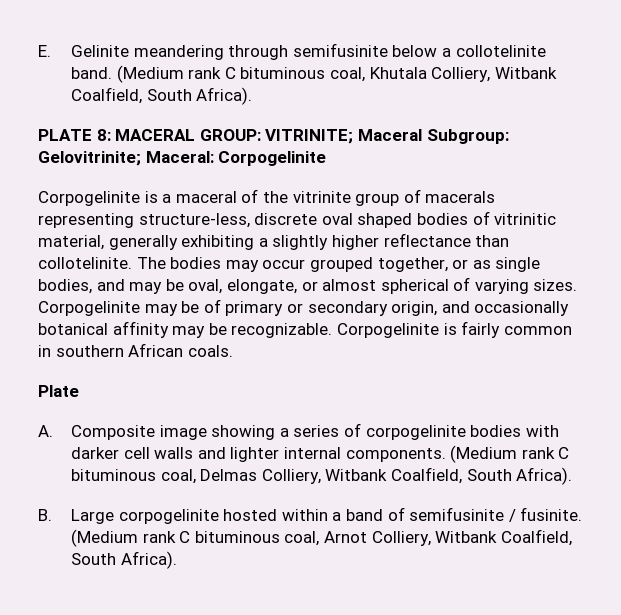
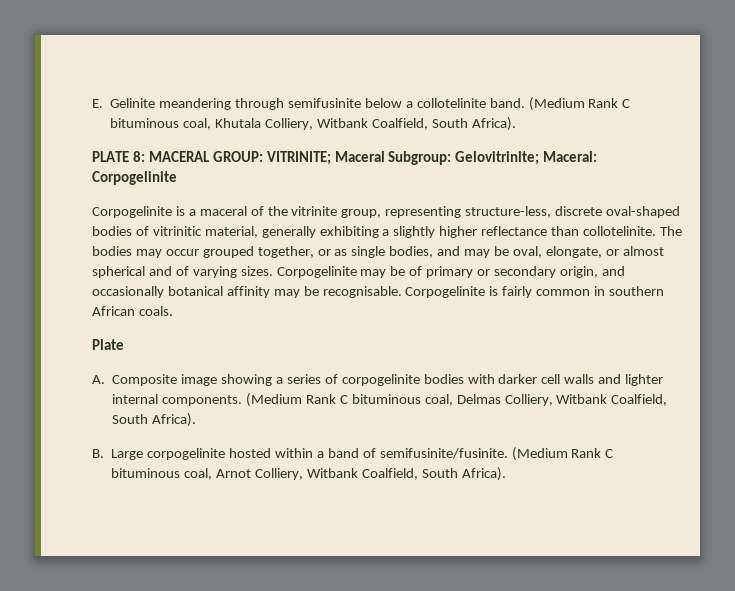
- (Medium rank C bituminous coal, Khutala Colliery, Witbank Coalfield, South Africa).
+ (Medium Rank C bituminous coal, Khutala Colliery, Witbank Coalfield, South Africa).
- Corpogelinite is a maceral of the vitrinite group of macerals representing structure-less, discrete oval shaped bodies of vitrinitic material, generally exhibiting a slightly higher reflectance than collotelinite.
+ Corpogelinite is a maceral of the vitrinite group, representing structure-less, discrete oval-shaped bodies of vitrinitic material, generally exhibiting a slightly higher reflectance than collotelinite.
- The bodies may occur grouped together, or as single bodies, and may be oval, elongate, or almost spherical of varying sizes.
+ The bodies may occur grouped together, or as single bodies, and may be oval, elongate, or almost spherical and of varying sizes.
- Corpogelinite may be of primary or secondary origin, and occasionally botanical affinity may be recognizable.
+ Corpogelinite may be of primary or secondary origin, and occasionally botanical affinity may be recognisable.
- (Medium rank C bituminous coal, Delmas Colliery, Witbank Coalfield, South Africa).
+ (Medium Rank C bituminous coal, Delmas Colliery, Witbank Coalfield, South Africa).
- B. Large corpogelinite hosted within a band of semifusinite / fusinite. (Medium rank C bituminous coal, Arnot Colliery, Witbank Coalfield, South Africa).
+ B. Large corpogelinite hosted within a band of semifusinite/fusinite. (Medium Rank C bituminous coal, Arnot Colliery, Witbank Coalfield, South Africa).

